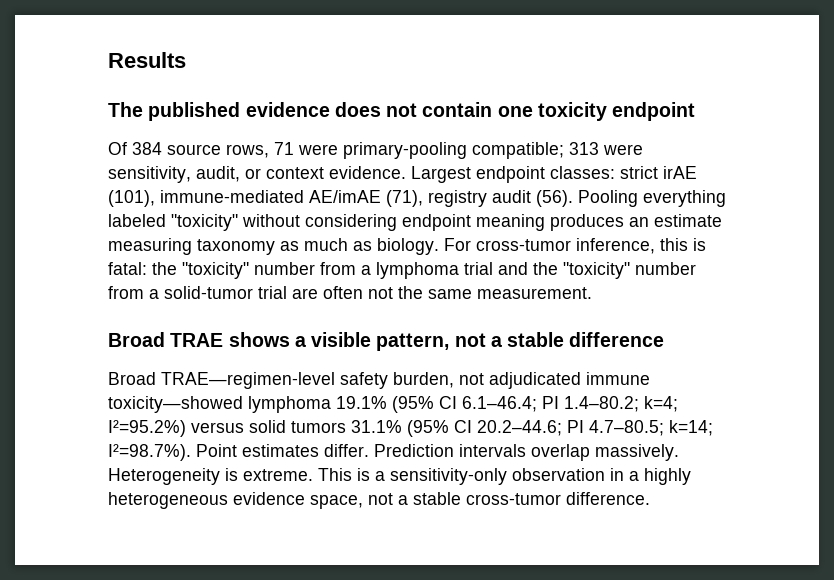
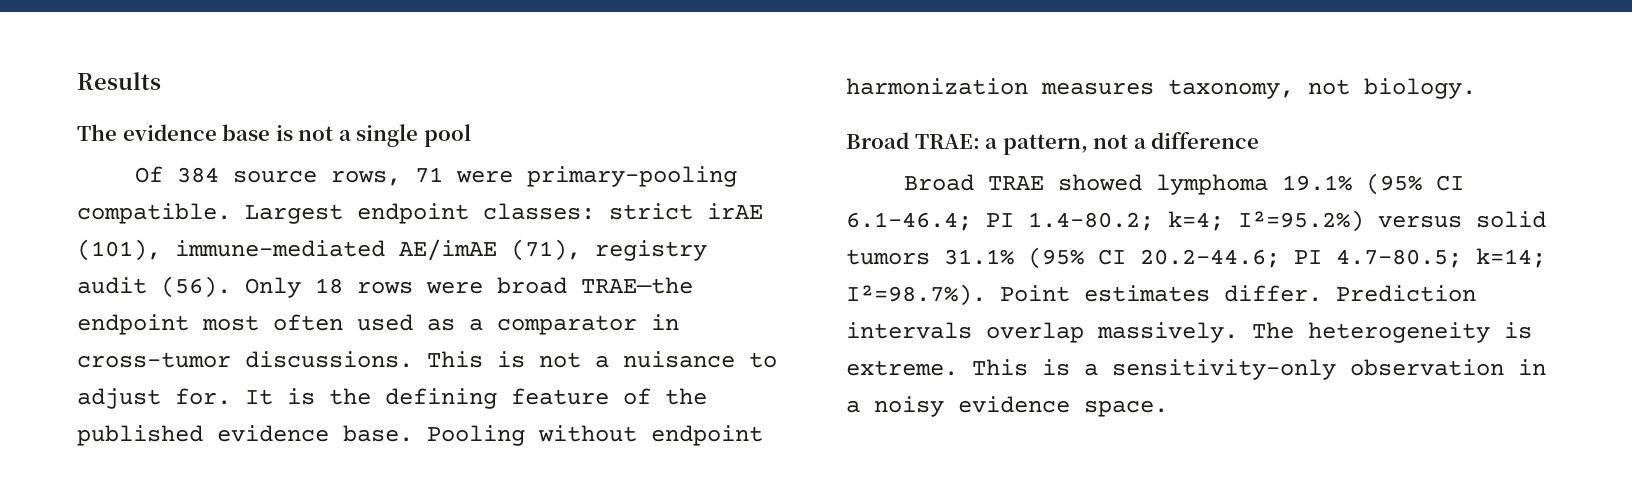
- The published evidence does not contain one toxicity endpoint
+ The evidence base is not a single pool
- Of 384 source rows, 71 were primary-pooling compatible; 313 were sensitivity, audit, or context evidence.
+ Of 384 source rows, 71 were primary-pooling compatible.
- Pooling everything labeled "toxicity" without considering endpoint meaning produces an estimate measuring taxonomy as much as biology. For cross-tumor inference, this is fatal: the "toxicity" number from a lymphoma trial and the "toxicity" number from a solid-tumor trial are often not the same measurement.
- Broad TRAE shows a visible pattern, not a stable difference
- Broad TRAE—regimen-level safety burden, not adjudicated immune toxicity—showed lymphoma 19.1% (95% CI 6.1–46.4; PI 1.4–80.2; k=4; I²=95.2%) versus solid tumors 31.1% (95% CI 20.2–44.6; PI 4.7–80.5; k=14; I²=98.7%). Point estimates differ.
+ Only 18 rows were broad TRAE—the endpoint most often used as a comparator in cross-tumor discussions. This is not a nuisance to adjust for. It is the defining feature of the published evidence base. Pooling without endpoint harmonization measures taxonomy, not biology.
+ Broad TRAE: a pattern, not a difference
+ Broad TRAE showed lymphoma 19.1% (95% CI 6.1–46.4; PI 1.4–80.2; k=4; I²=95.2%) versus solid tumors 31.1% (95% CI 20.2–44.6; PI 4.7–80.5; k=14; I²=98.7%). Point estimates differ.
- Heterogeneity is extreme.
+ The heterogeneity is extreme.
- This is a sensitivity-only observation in a highly heterogeneous evidence space, not a stable cross-tumor difference.
+ This is a sensitivity-only observation in a noisy evidence space.

